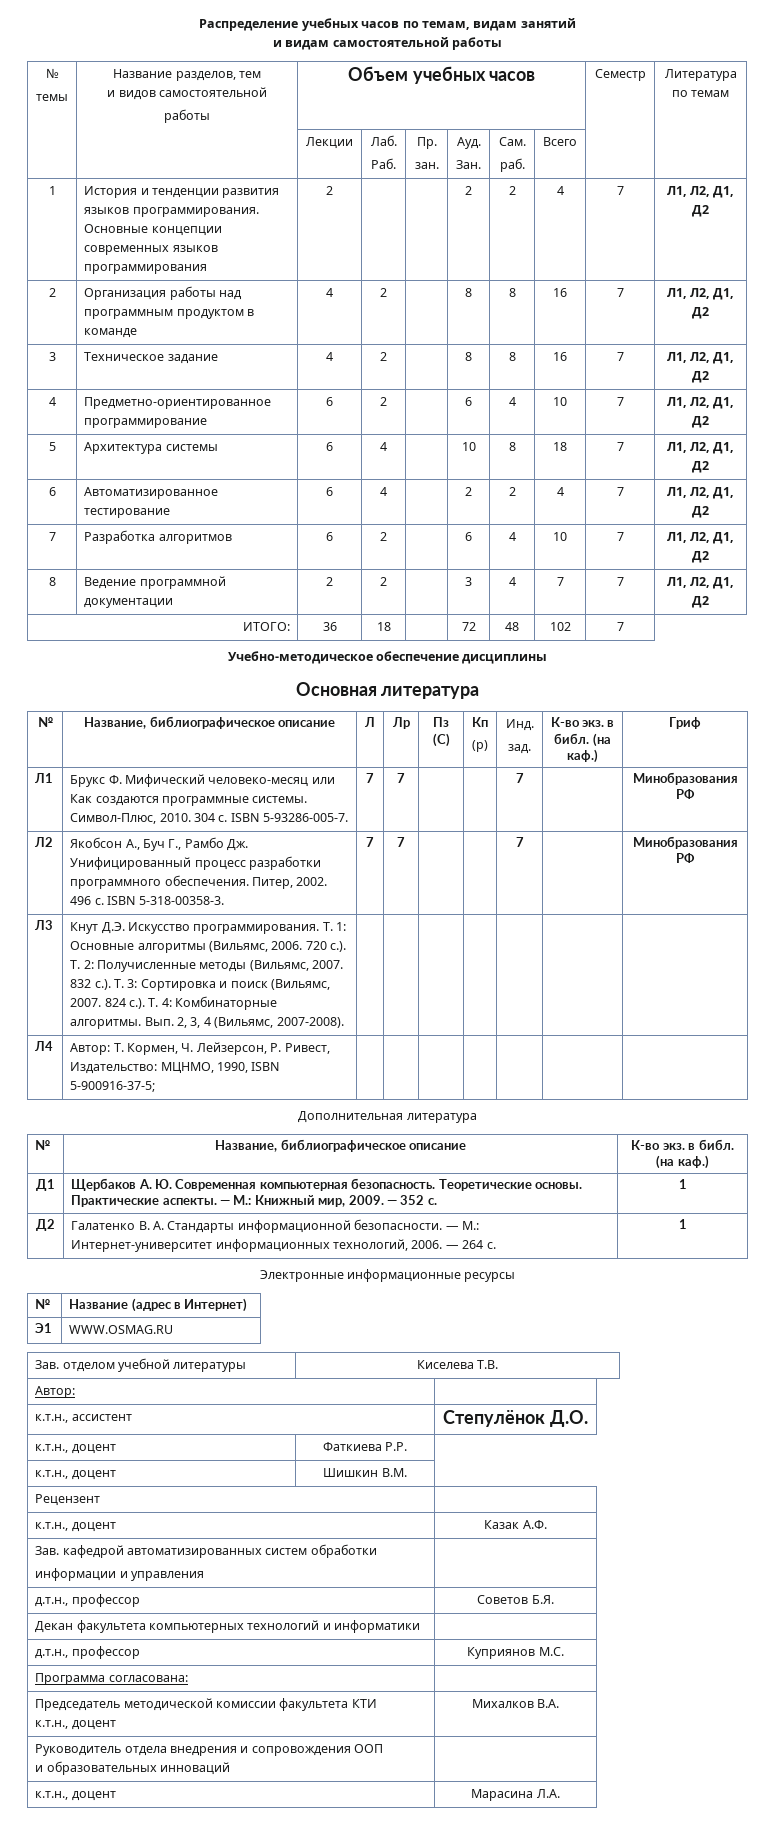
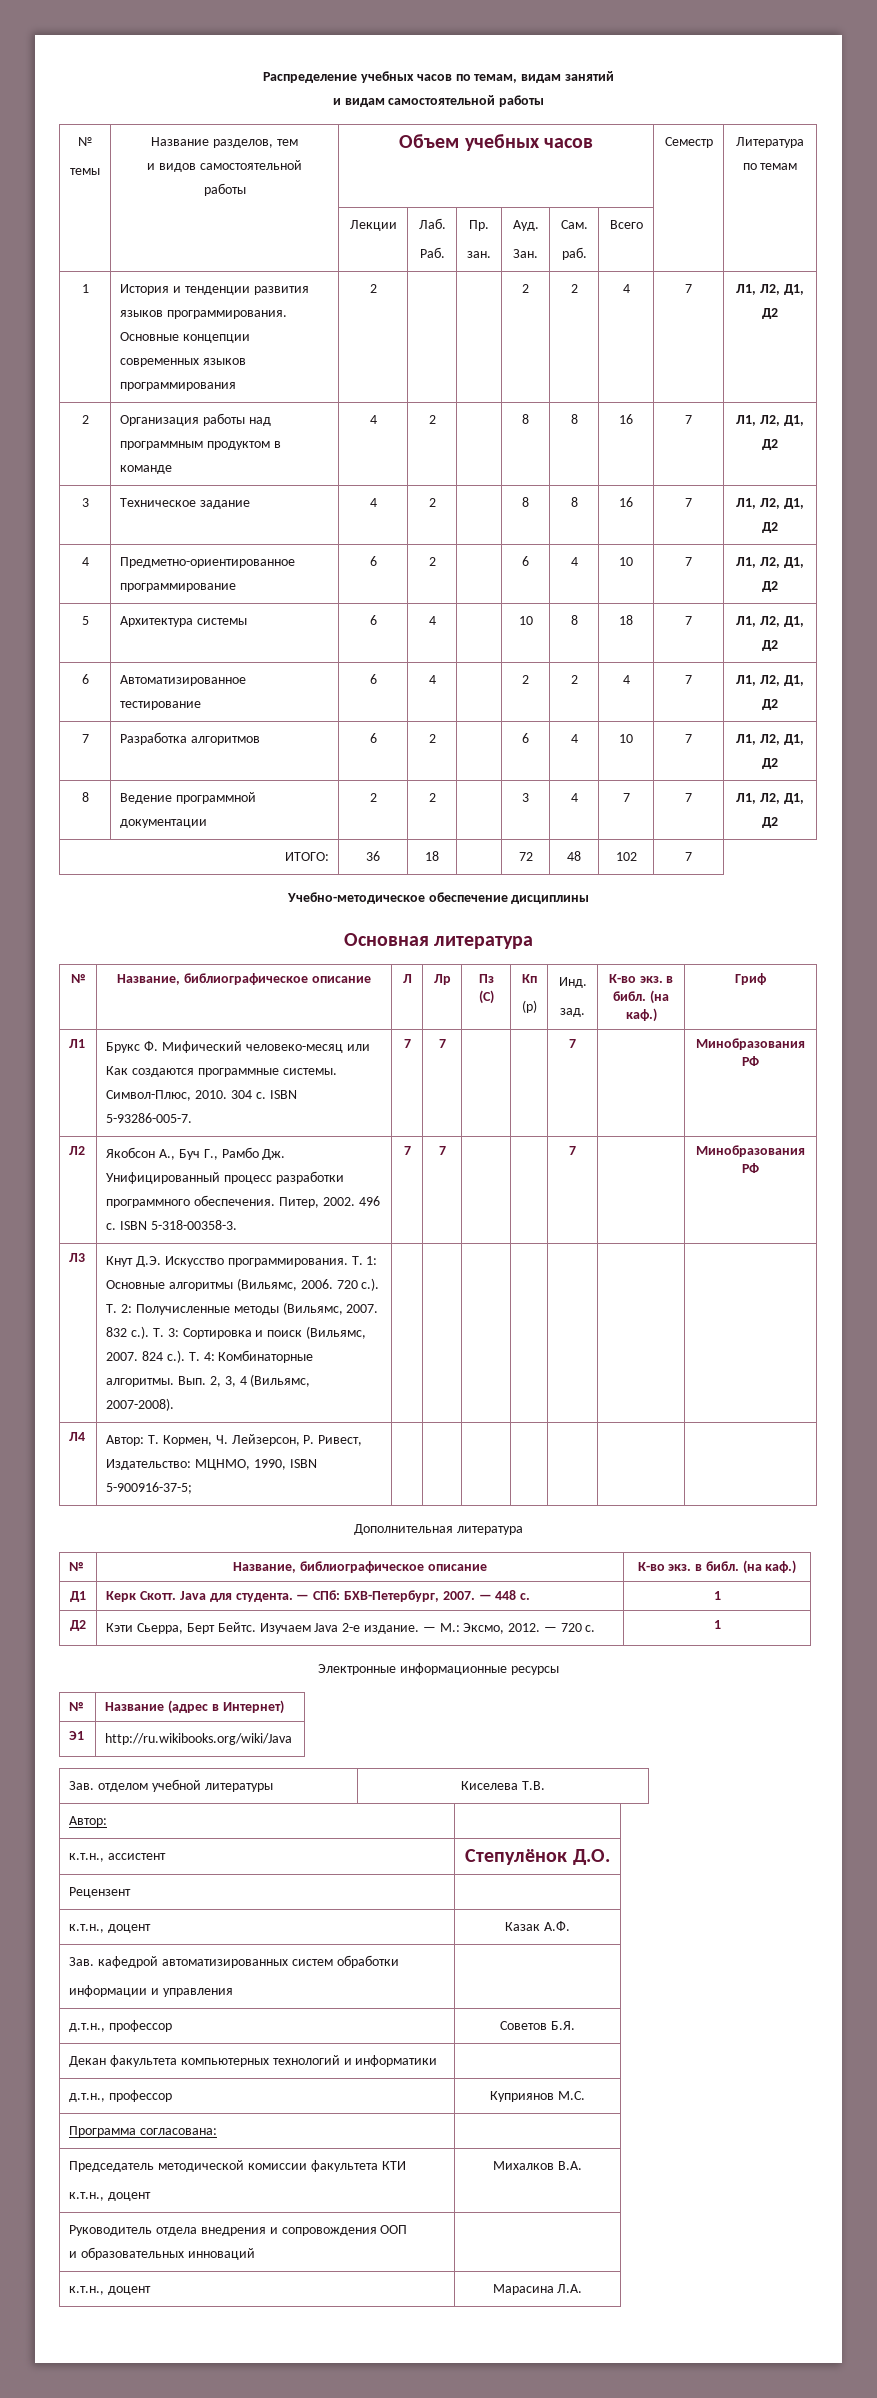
- Д1 | Щербаков А. Ю. Современная компьютерная безопасность. Теоретические основы. Практические аспекты. — М.: Книжный мир, 2009. — 352 с. | 1
- Д2 | Галатенко В. А. Стандарты информационной безопасности. — М.: Интернет-университет информационных технологий, 2006. — 264 с. | 1
+ Д1 | Керк Скотт. Java для студента. — СПб: БХВ-Петербург, 2007. — 448 с. | 1
+ Д2 | Кэти Сьерра, Берт Бейтс. Изучаем Java 2-е издание. — М.: Эксмо, 2012. — 720 с. | 1
- Э1 | WWW.OSMAG.RU
+ Э1 | http://ru.wikibooks.org/wiki/Java
- к.т.н., доцент | Фаткиева Р.Р.
- к.т.н., доцент | Шишкин В.М.

